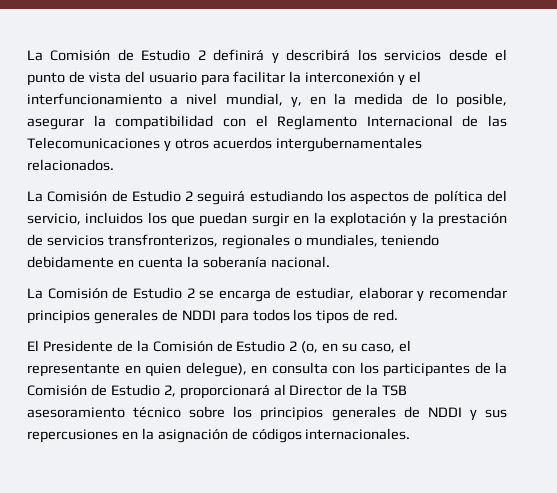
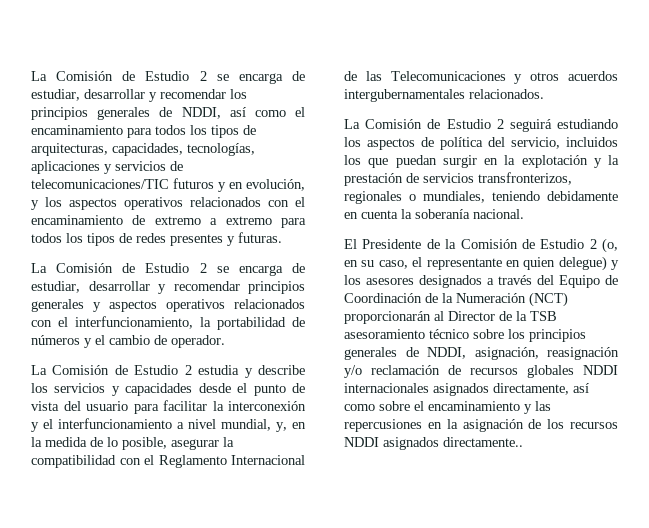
- La Comisión de Estudio 2 definirá y describirá los servicios desde el punto de vista del usuario para facilitar la interconexión y el interfuncionamiento a nivel mundial, y, en la medida de lo posible, asegurar la compatibilidad con el Reglamento Internacional de las Telecomunicaciones y otros acuerdos intergubernamentales relacionados.
+ La Comisión de Estudio 2 se encarga de estudiar, desarrollar y recomendar los principios generales de NDDI, así como el encaminamiento para todos los tipos de arquitecturas, capacidades, tecnologías, aplicaciones y servicios de telecomunicaciones/TIC futuros y en evolución, y los aspectos operativos relacionados con el encaminamiento de extremo a extremo para todos los tipos de redes presentes y futuras.
+ La Comisión de Estudio 2 se encarga de estudiar, desarrollar y recomendar principios generales y aspectos operativos relacionados con el interfuncionamiento, la portabilidad de números y el cambio de operador.
+ La Comisión de Estudio 2 estudia y describe los servicios y capacidades desde el punto de vista del usuario para facilitar la interconexión y el interfuncionamiento a nivel mundial, y, en la medida de lo posible, asegurar la compatibilidad con el Reglamento Internacional de las Telecomunicaciones y otros acuerdos intergubernamentales relacionados.
- La Comisión de Estudio 2 se encarga de estudiar, elaborar y recomendar principios generales de NDDI para todos los tipos de red.
- El Presidente de la Comisión de Estudio 2 (o, en su caso, el representante en quien delegue), en consulta con los participantes de la Comisión de Estudio 2, proporcionará al Director de la TSB asesoramiento técnico sobre los principios generales de NDDI y sus repercusiones en la asignación de códigos internacionales.
+ El Presidente de la Comisión de Estudio 2 (o, en su caso, el representante en quien delegue) y los asesores designados a través del Equipo de Coordinación de la Numeración (NCT) proporcionarán al Director de la TSB asesoramiento técnico sobre los principios generales de NDDI, asignación, reasignación y/o reclamación de recursos globales NDDI internacionales asignados directamente, así como sobre el encaminamiento y las repercusiones en la asignación de los recursos NDDI asignados directamente..

